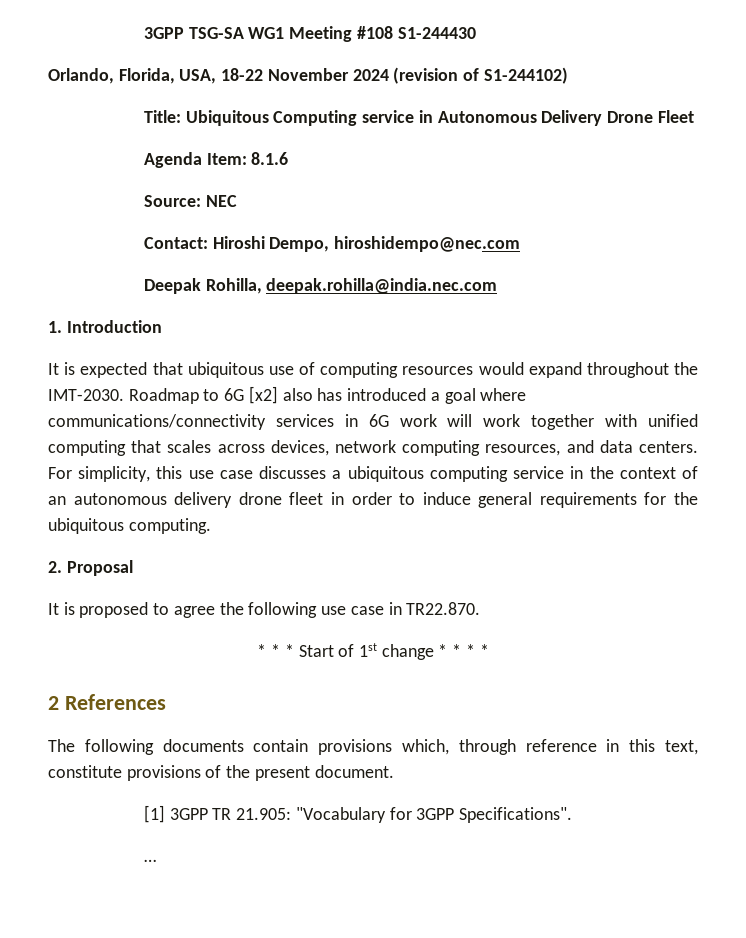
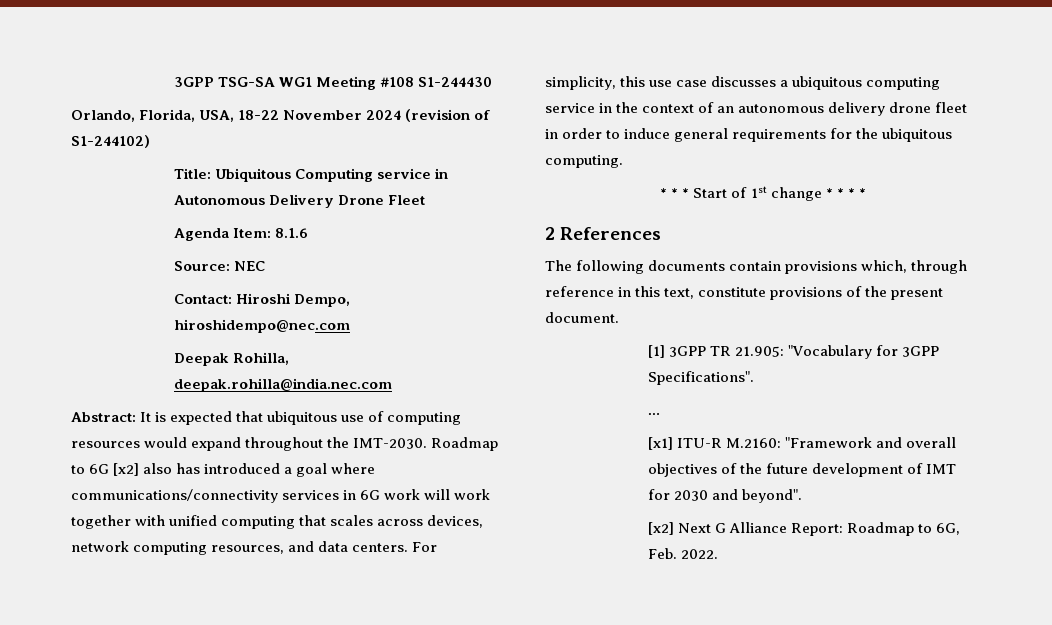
- 1. Introduction
- It is expected that ubiquitous use of computing resources would expand throughout the IMT-2030.
+ Abstract: It is expected that ubiquitous use of computing resources would expand throughout the IMT-2030.
- 2. Proposal
- It is proposed to agree the following use case in TR22.870.
+ [x1] ITU-R M.2160: "Framework and overall objectives of the future development of IMT for 2030 and beyond".
+ [x2] Next G Alliance Report: Roadmap to 6G, Feb. 2022.

